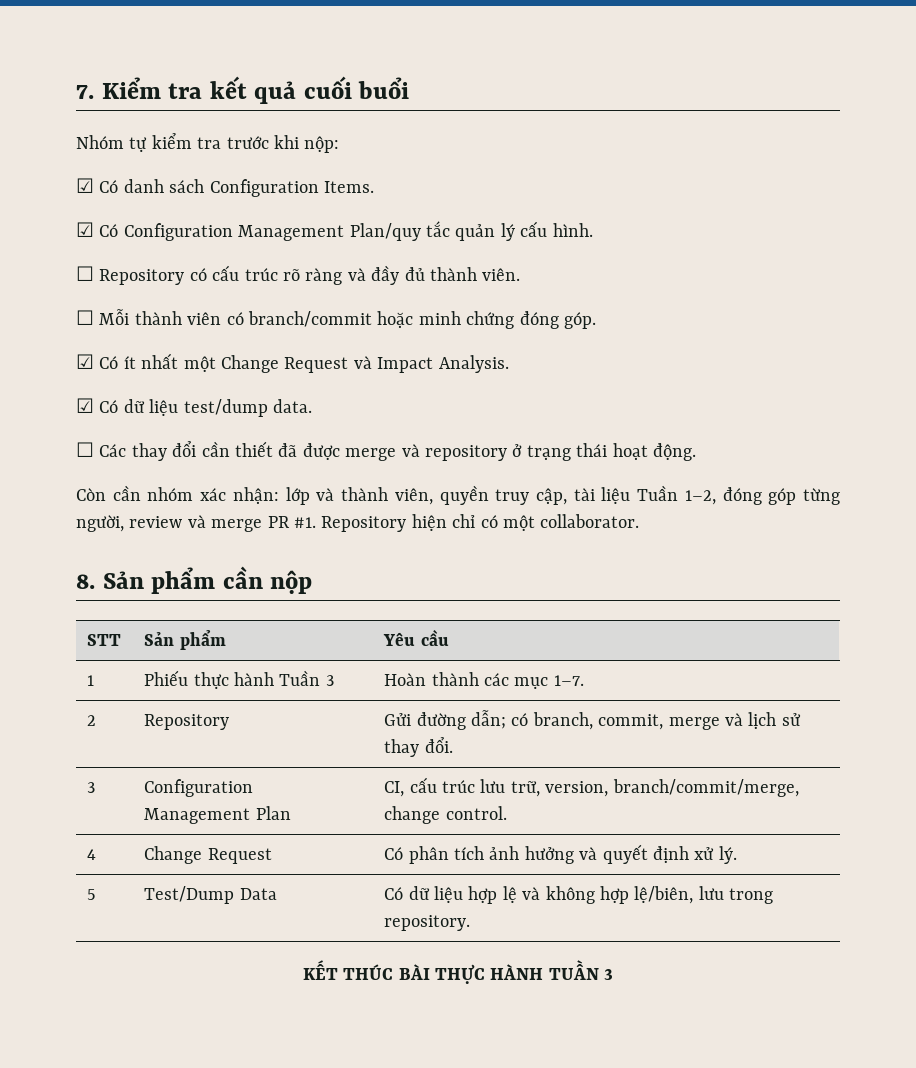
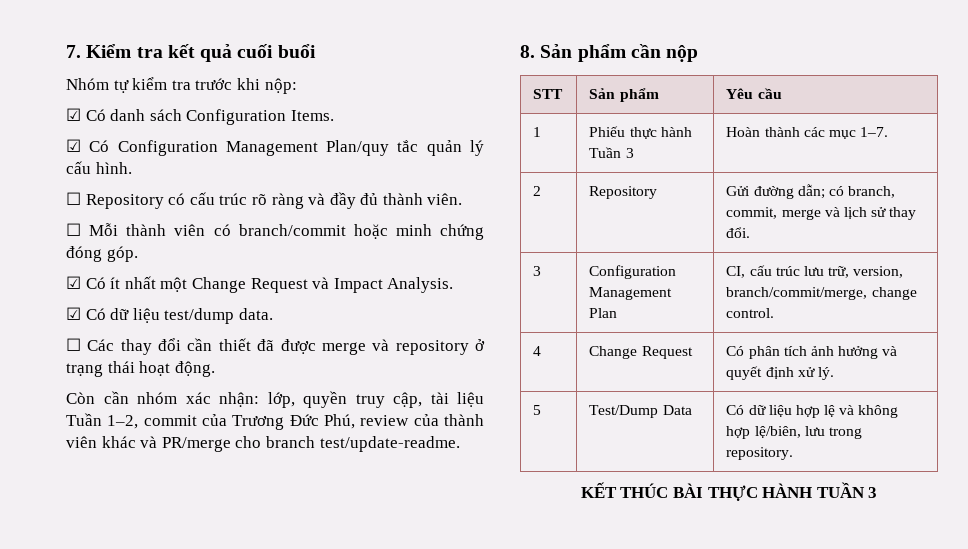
- Còn cần nhóm xác nhận: lớp và thành viên, quyền truy cập, tài liệu Tuần 1–2, đóng góp từng người, review và merge PR #1. Repository hiện chỉ có một collaborator.
+ Còn cần nhóm xác nhận: lớp, quyền truy cập, tài liệu Tuần 1–2, commit của Trương Đức Phú, review của thành viên khác và PR/merge cho branch test/update-readme.

